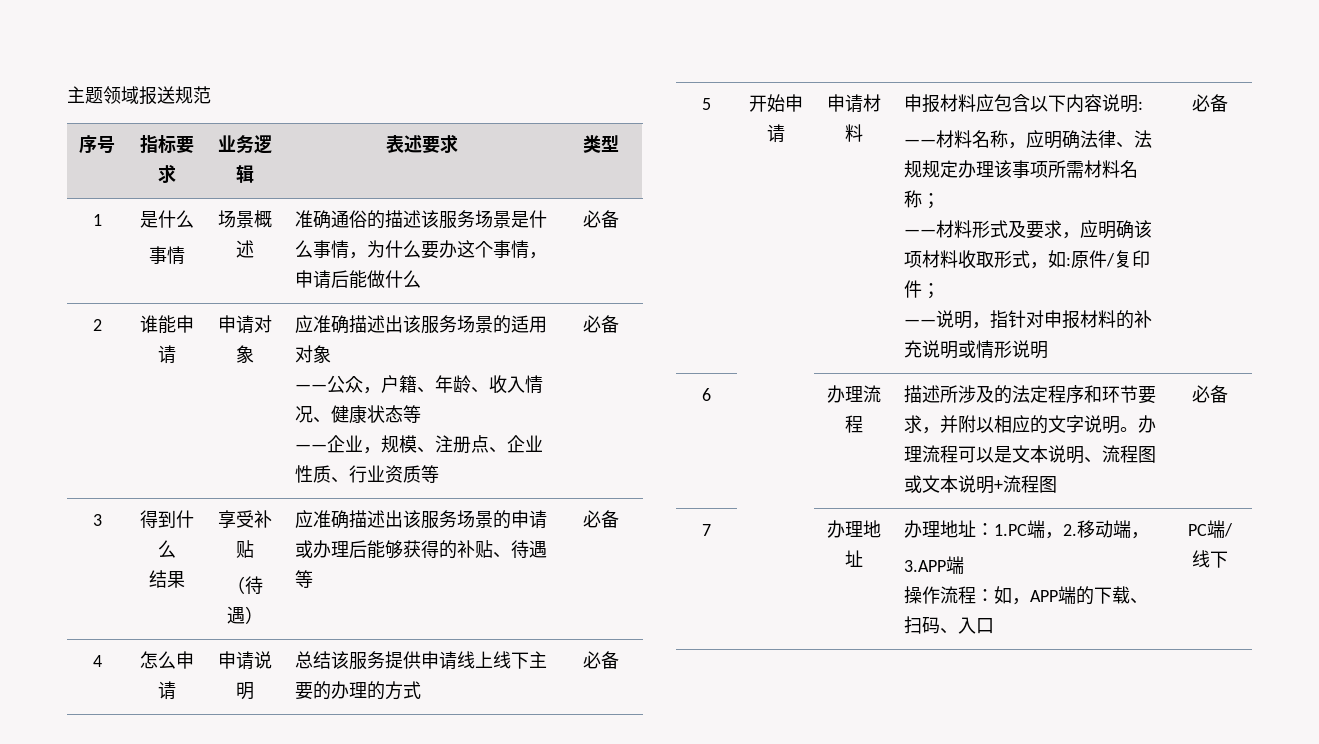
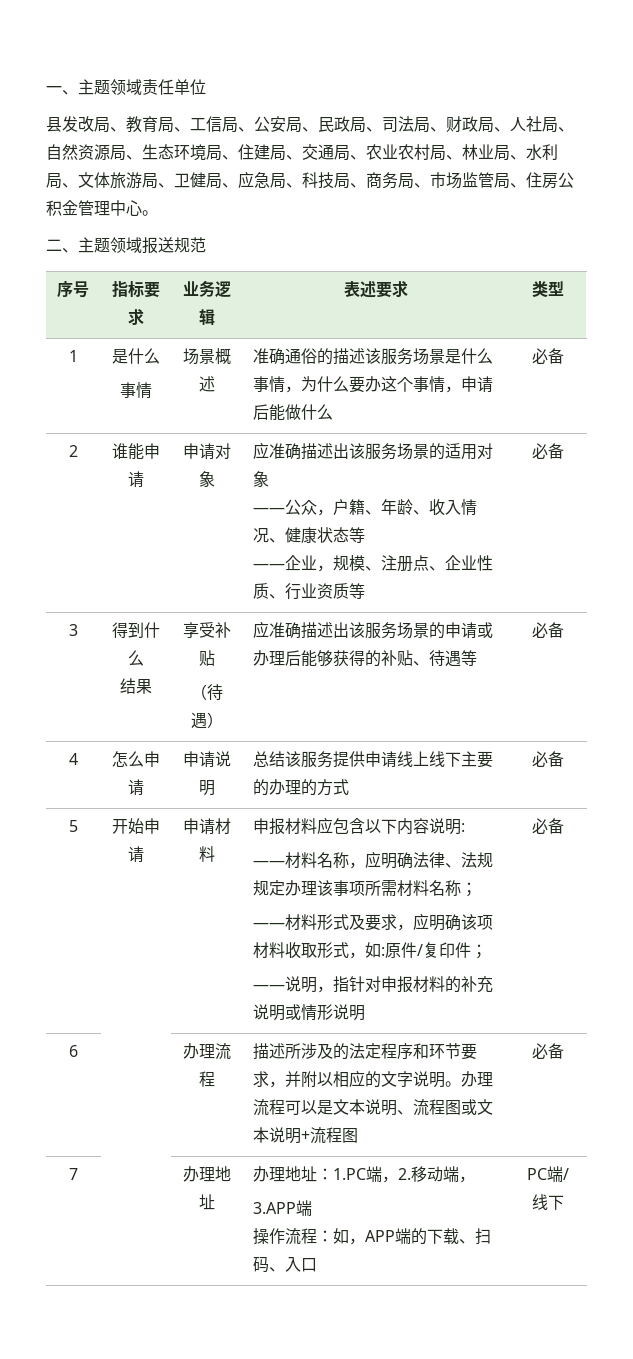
- 主题领域报送规范
+ 一、主题领域责任单位
+ 县发改局、教育局、工信局、公安局、民政局、司法局、财政局、人社局、自然资源局、生态环境局、住建局、交通局、农业农村局、林业局、水利局、文体旅游局、卫健局、应急局、科技局、商务局、市场监管局、住房公积金管理中心。
+ 二、主题领域报送规范

